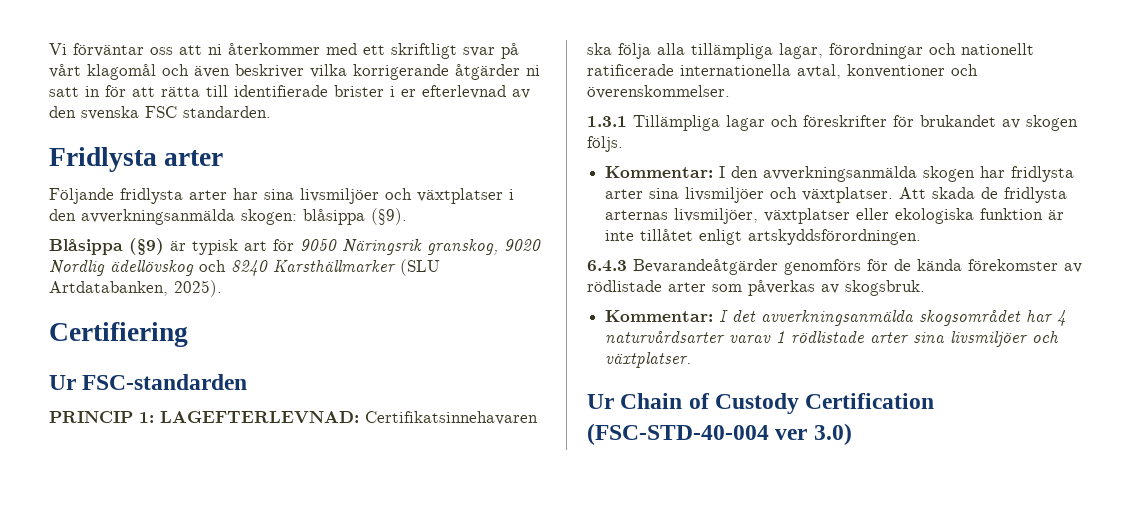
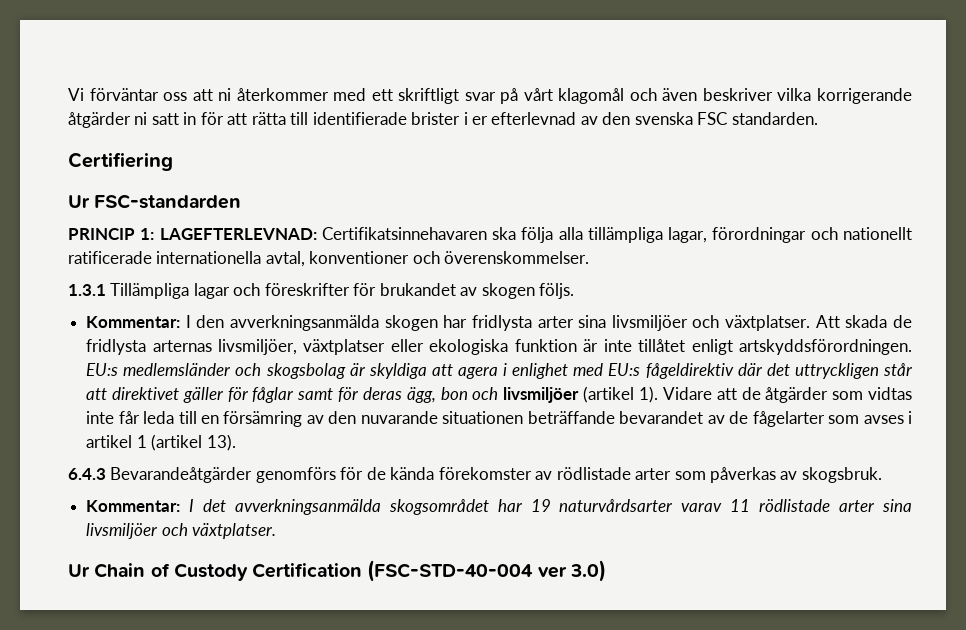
- Fridlysta arter
- Följande fridlysta arter har sina livsmiljöer och växtplatser i den avverkningsanmälda skogen: blåsippa (§9).
- Blåsippa (§9) är typisk art för 9050 Näringsrik granskog, 9020 Nordlig ädellövskog och 8240 Karsthällmarker (SLU Artdatabanken, 2025).
+ EU:s medlemsländer och skogsbolag är skyldiga att agera i enlighet med EU:s fågeldirektiv där det uttryckligen står att direktivet gäller för fåglar samt för deras ägg, bon och livsmiljöer (artikel 1). Vidare att de åtgärder som vidtas inte får leda till en försämring av den nuvarande situationen beträffande bevarandet av de fågelarter som avses i artikel 1 (artikel 13).
- Kommentar: I det avverkningsanmälda skogsområdet har 4 naturvårdsarter varav 1 rödlistade arter sina livsmiljöer och växtplatser.
+ Kommentar: I det avverkningsanmälda skogsområdet har 19 naturvårdsarter varav 11 rödlistade arter sina livsmiljöer och växtplatser.

